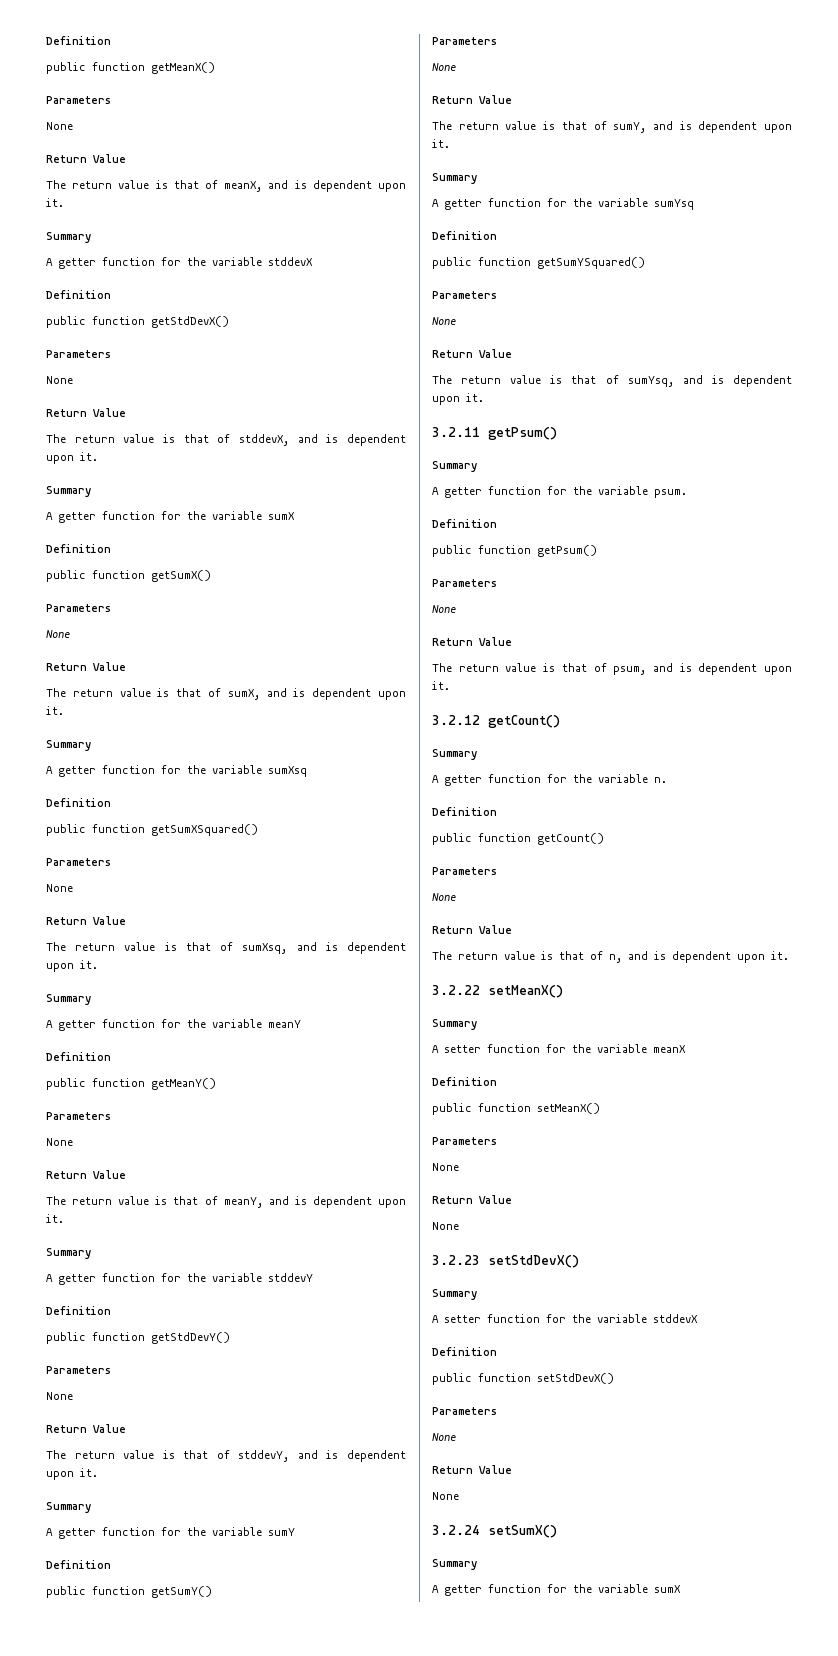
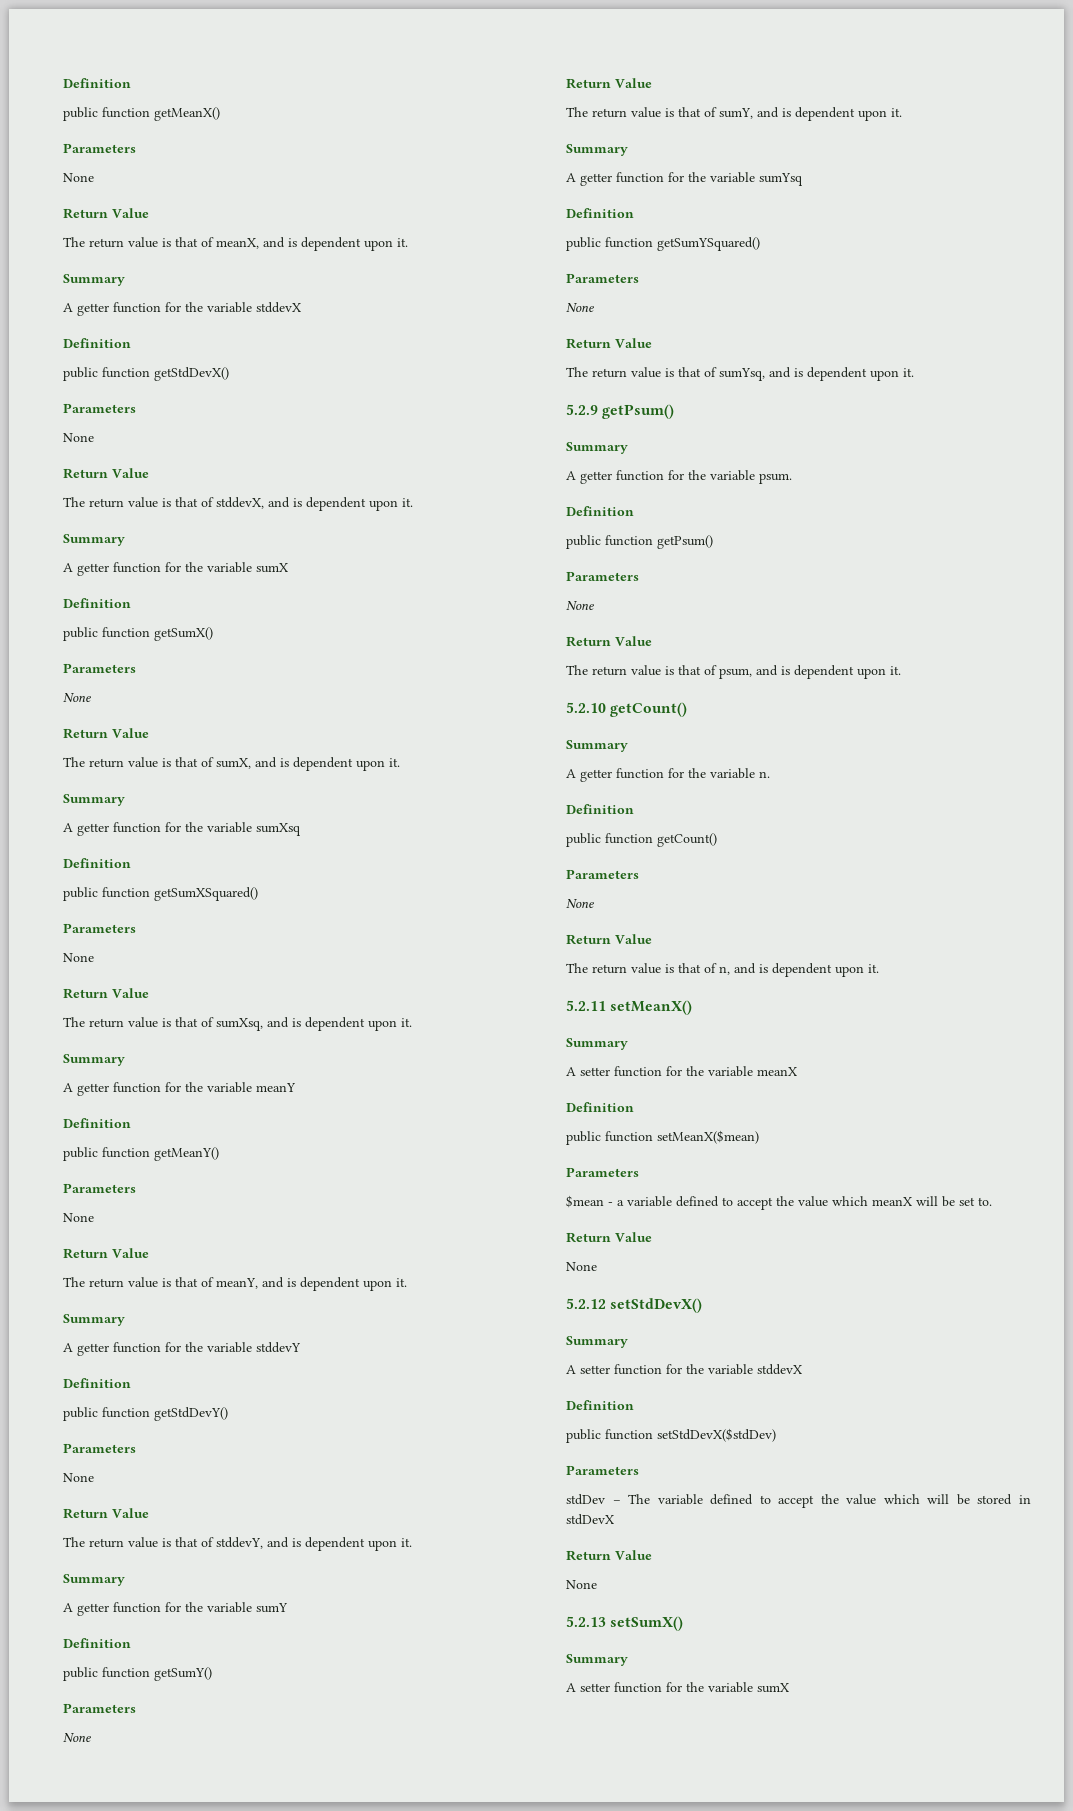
- 3.2.11 getPsum()
+ 5.2.9 getPsum()
- 3.2.12 getCount()
+ 5.2.10 getCount()
- 3.2.22 setMeanX()
+ 5.2.11 setMeanX()
- public function setMeanX()
+ public function setMeanX($mean)
  Parameters
- None
+ $mean - a variable defined to accept the value which meanX will be set to.
  Return Value
  None
- 3.2.23 setStdDevX()
+ 5.2.12 setStdDevX()
- public function setStdDevX()
+ public function setStdDevX($stdDev)
  Parameters
- None
+ stdDev – The variable defined to accept the value which will be stored in stdDevX
  Return Value
  None
- 3.2.24 setSumX()
+ 5.2.13 setSumX()
  Summary
- A getter function for the variable sumX
+ A setter function for the variable sumX

